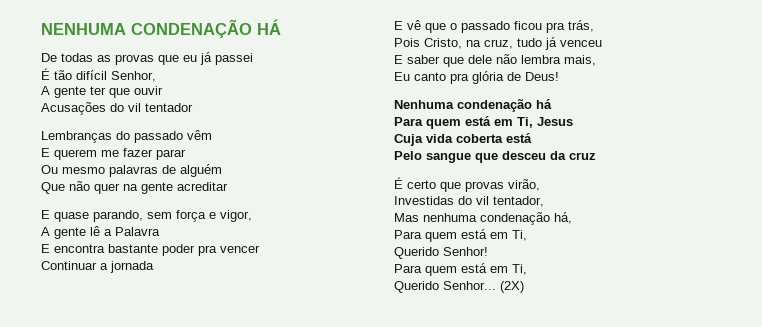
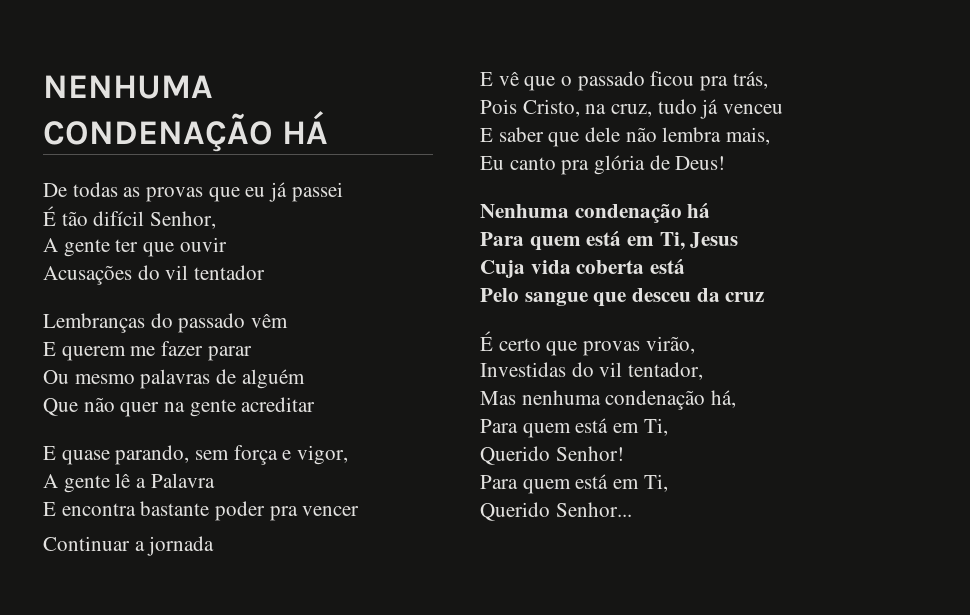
- (2X)

